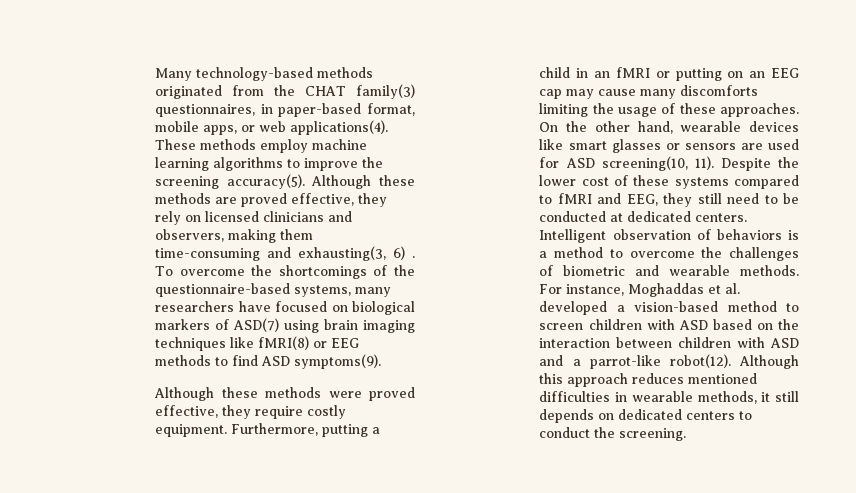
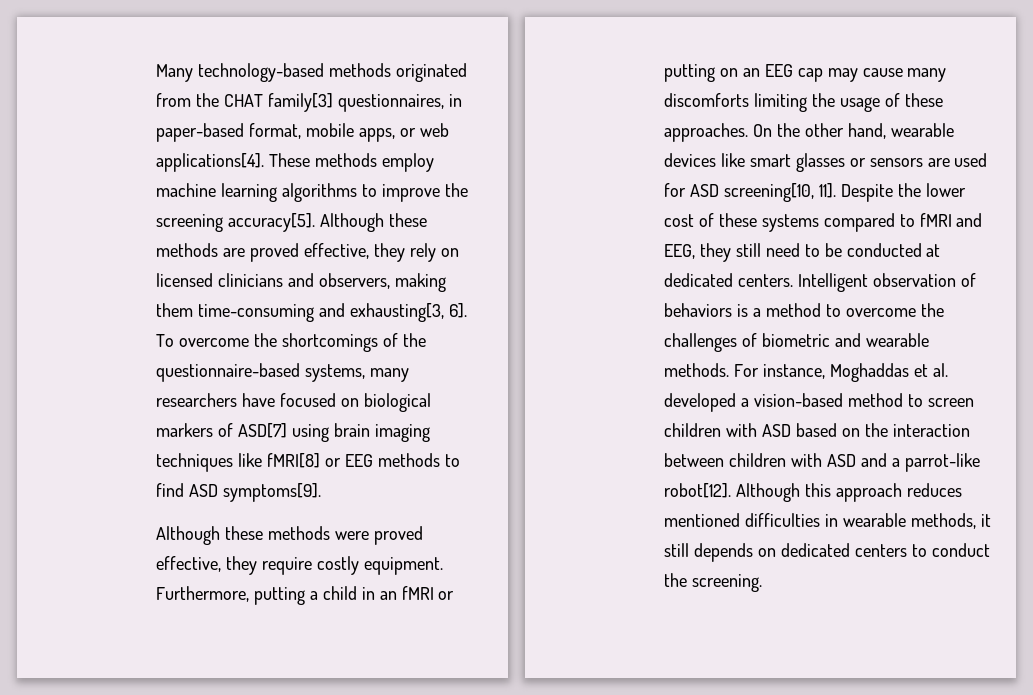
- Many technology-based methods originated from the CHAT family(3) questionnaires, in paper-based format, mobile apps, or web applications(4).
+ Many technology-based methods originated from the CHAT family[3] questionnaires, in paper-based format, mobile apps, or web applications[4].
- These methods employ machine learning algorithms to improve the screening accuracy(5).
+ These methods employ machine learning algorithms to improve the screening accuracy[5].
- Although these methods are proved effective, they rely on licensed clinicians and observers, making them time-consuming and exhausting(3, 6) .
+ Although these methods are proved effective, they rely on licensed clinicians and observers, making them time-consuming and exhausting[3, 6].
- To overcome the shortcomings of the questionnaire-based systems, many researchers have focused on biological markers of ASD(7) using brain imaging techniques like fMRI(8) or EEG methods to find ASD symptoms(9).
+ To overcome the shortcomings of the questionnaire-based systems, many researchers have focused on biological markers of ASD[7] using brain imaging techniques like fMRI[8] or EEG methods to find ASD symptoms[9].
- On the other hand, wearable devices like smart glasses or sensors are used for ASD screening(10, 11).
+ On the other hand, wearable devices like smart glasses or sensors are used for ASD screening[10, 11].
- For instance, Moghaddas et al. developed a vision-based method to screen children with ASD based on the interaction between children with ASD and a parrot-like robot(12).
+ For instance, Moghaddas et al. developed a vision-based method to screen children with ASD based on the interaction between children with ASD and a parrot-like robot[12].

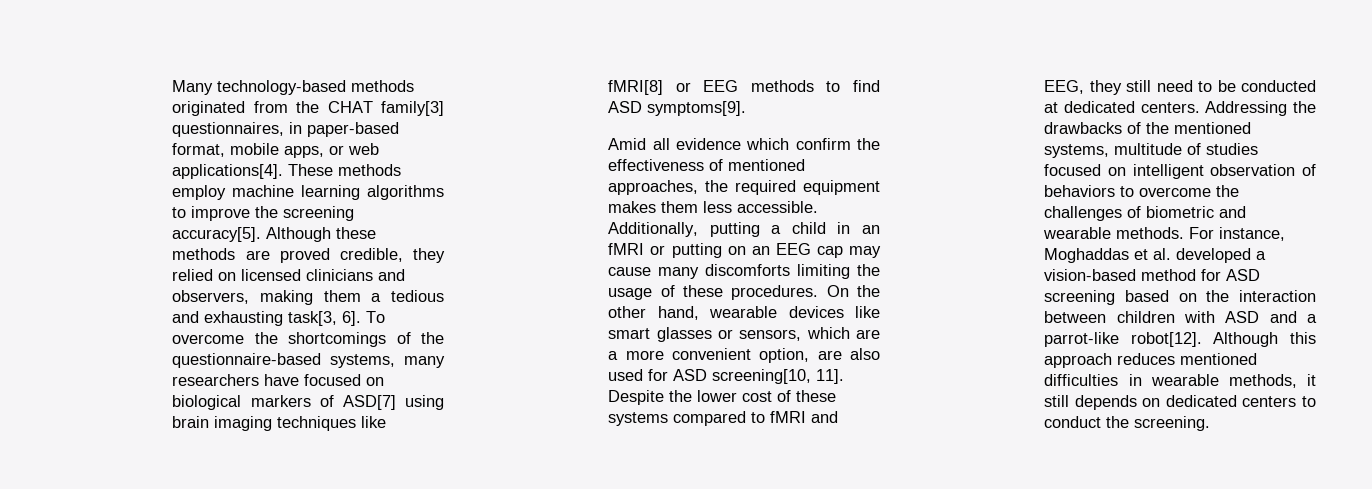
- Although these methods are proved effective, they rely on licensed clinicians and observers, making them time-consuming and exhausting[3, 6].
+ Although these methods are proved credible, they relied on licensed clinicians and observers, making them a tedious and exhausting task[3, 6].
- Although these methods were proved effective, they require costly equipment. Furthermore, putting a child in an fMRI or putting on an EEG cap may cause many discomforts limiting the usage of these approaches.
+ Amid all evidence which confirm the effectiveness of mentioned approaches, the required equipment makes them less accessible. Additionally, putting a child in an fMRI or putting on an EEG cap may cause many discomforts limiting the usage of these procedures.
- On the other hand, wearable devices like smart glasses or sensors are used for ASD screening[10, 11].
+ On the other hand, wearable devices like smart glasses or sensors, which are a more convenient option, are also used for ASD screening[10, 11].
- Intelligent observation of behaviors is a method to overcome the challenges of biometric and wearable methods.
+ Addressing the drawbacks of the mentioned systems, multitude of studies focused on intelligent observation of behaviors to overcome the challenges of biometric and wearable methods.
- For instance, Moghaddas et al. developed a vision-based method to screen children with ASD based on the interaction between children with ASD and a parrot-like robot[12].
+ For instance, Moghaddas et al. developed a vision-based method for ASD screening based on the interaction between children with ASD and a parrot-like robot[12].

